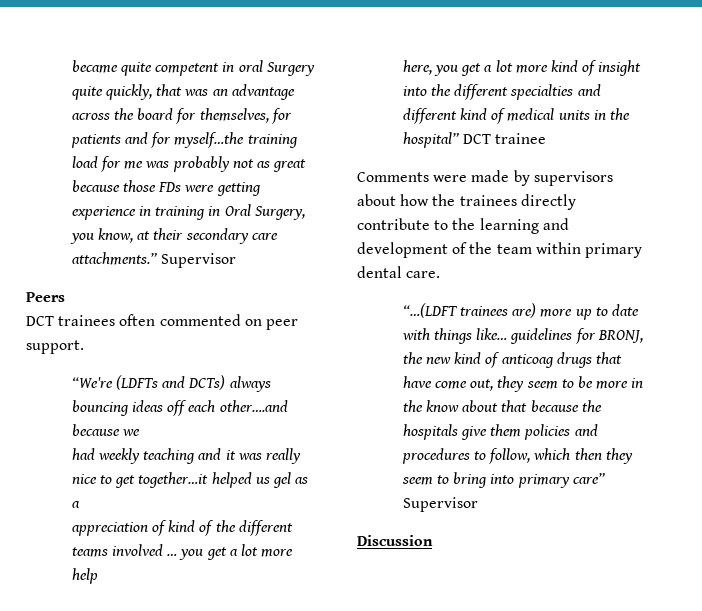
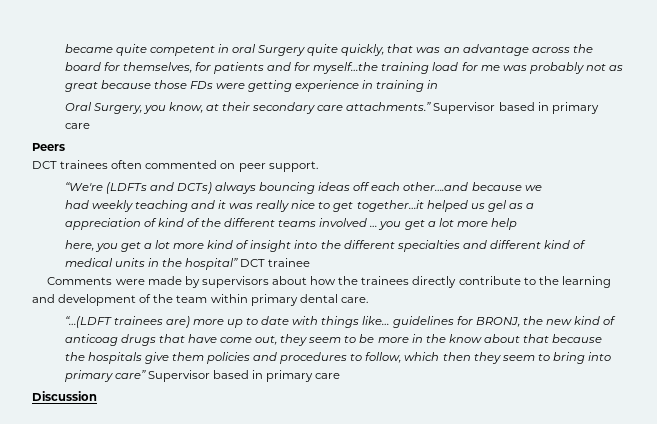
- became quite competent in oral Surgery quite quickly, that was an advantage across the board for themselves, for patients and for myself…the training load for me was probably not as great because those FDs were getting experience in training in Oral Surgery, you know, at their secondary care attachments.” Supervisor
+ became quite competent in oral Surgery quite quickly, that was an advantage across the board for themselves, for patients and for myself…the training load for me was probably not as great because those FDs were getting experience in training in
+ Oral Surgery, you know, at their secondary care attachments.” Supervisor based in primary care
- “…(LDFT trainees are) more up to date with things like… guidelines for BRONJ, the new kind of anticoag drugs that have come out, they seem to be more in the know about that because the hospitals give them policies and procedures to follow, which then they seem to bring into primary care” Supervisor
+ “…(LDFT trainees are) more up to date with things like… guidelines for BRONJ, the new kind of anticoag drugs that have come out, they seem to be more in the know about that because the hospitals give them policies and procedures to follow, which then they seem to bring into primary care” Supervisor based in primary care

